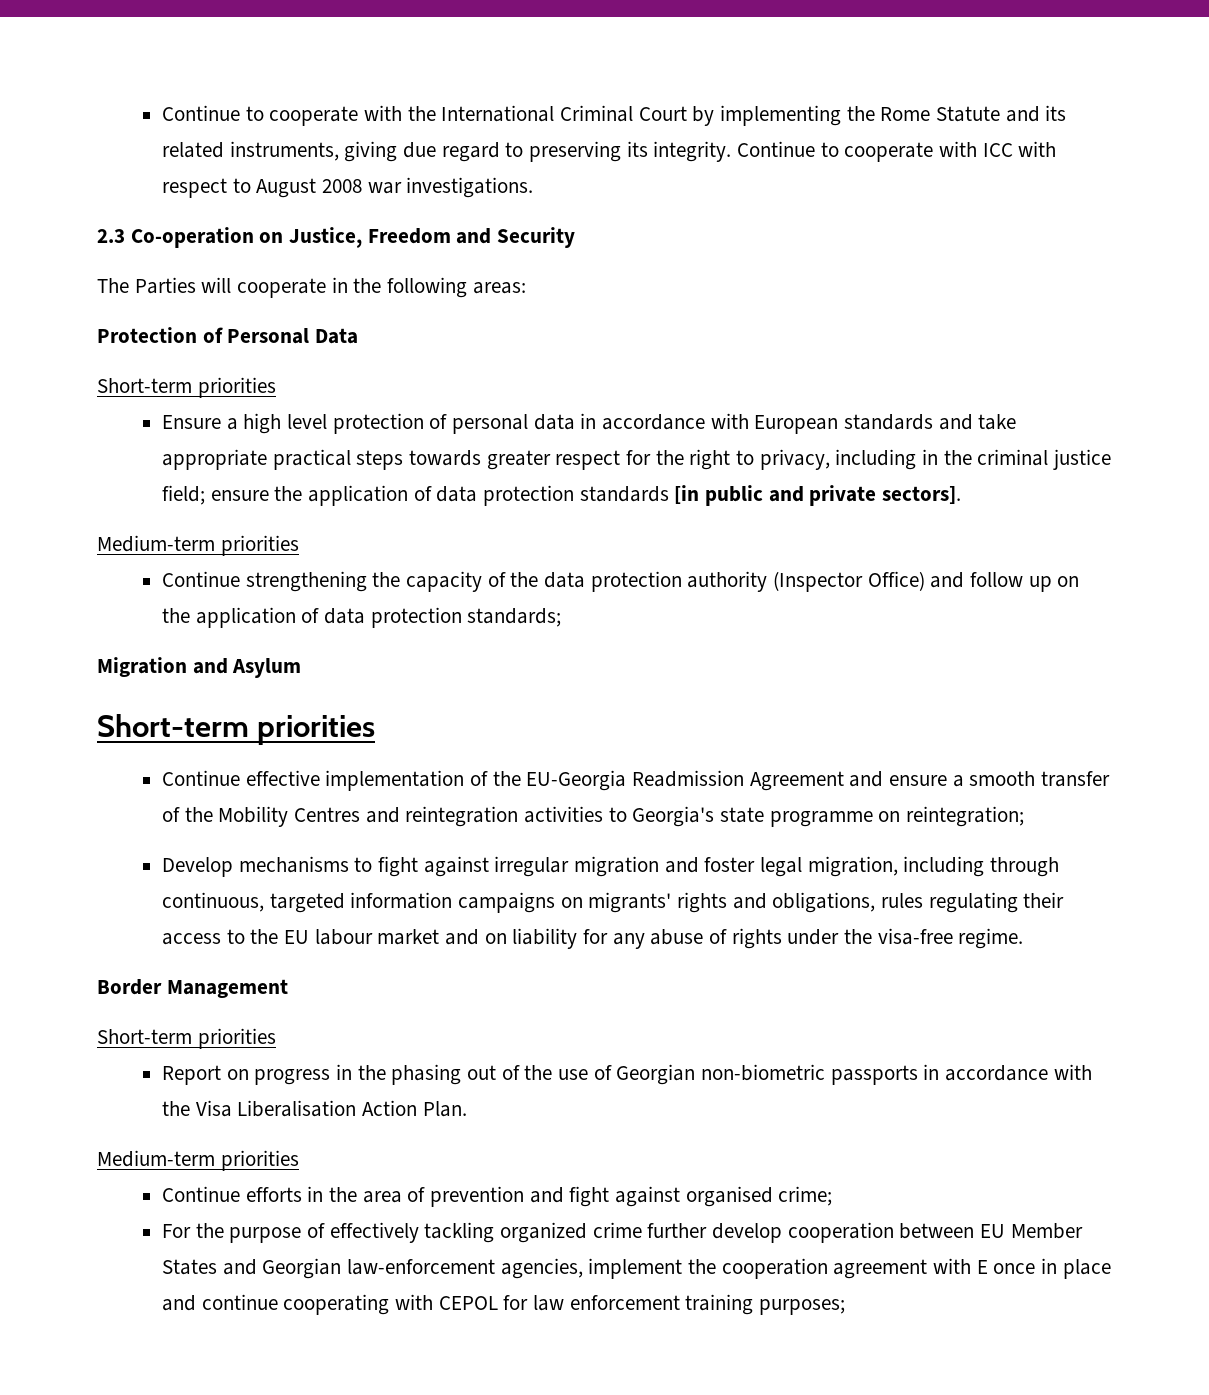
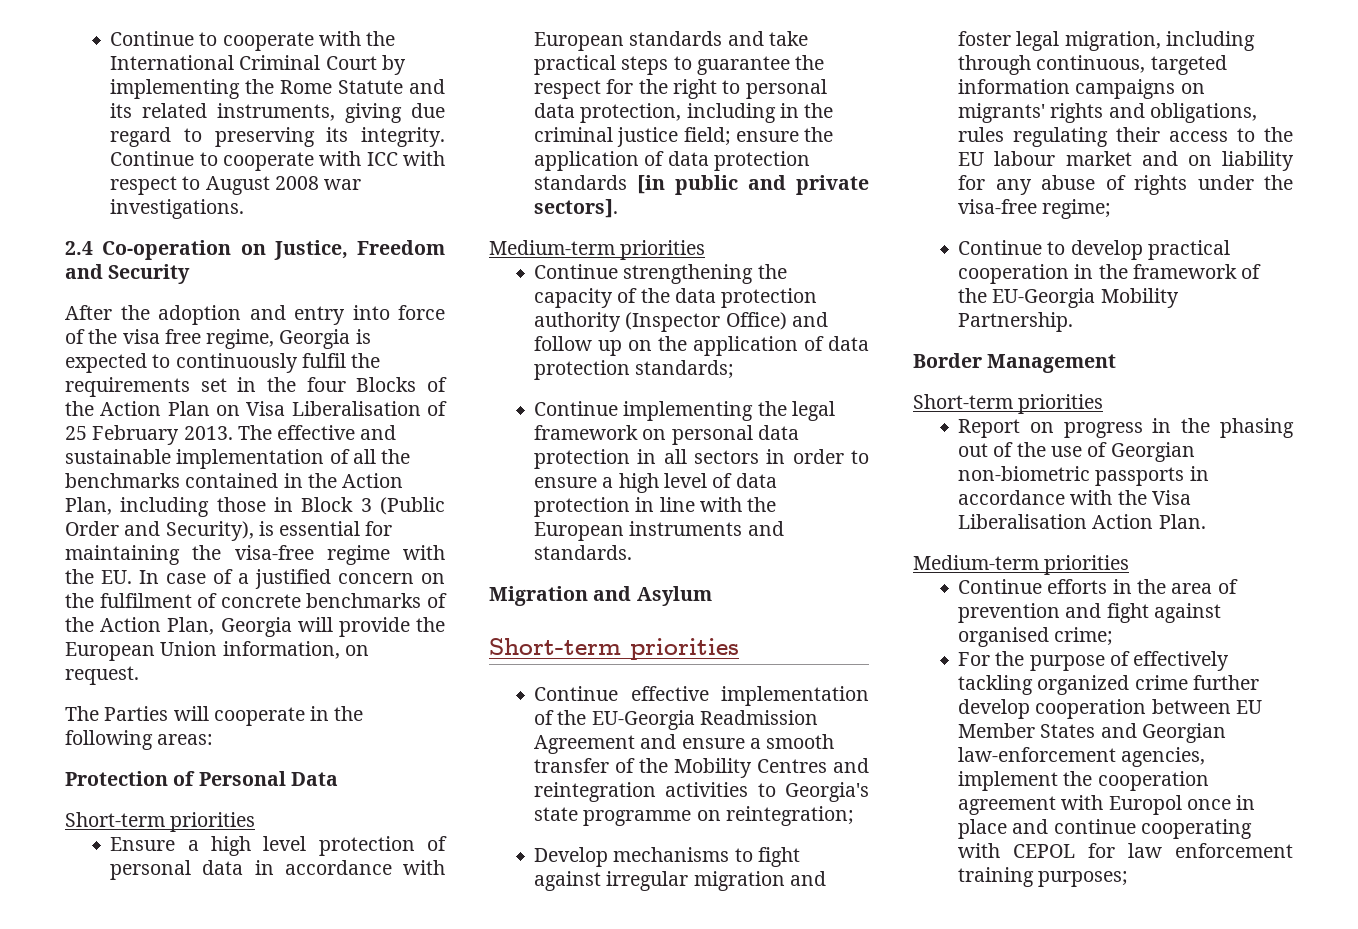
- 2.3 Co-operation on Justice, Freedom and Security
+ 2.4 Co-operation on Justice, Freedom and Security
+ After the adoption and entry into force of the visa free regime, Georgia is expected to continuously fulfil the requirements set in the four Blocks of the Action Plan on Visa Liberalisation of 25 February 2013. The effective and sustainable implementation of all the benchmarks contained in the Action Plan, including those in Block 3 (Public Order and Security), is essential for maintaining the visa-free regime with the EU. In case of a justified concern on the fulfilment of concrete benchmarks of the Action Plan, Georgia will provide the European Union information, on request.
- Ensure a high level protection of personal data in accordance with European standards and take appropriate practical steps towards greater respect for the right to privacy, including in the criminal justice field; ensure the application of data protection standards [in public and private sectors].
+ Ensure a high level protection of personal data in accordance with European standards and take practical steps to guarantee the respect for the right to personal data protection, including in the criminal justice field; ensure the application of data protection standards [in public and private sectors].
+ Continue implementing the legal framework on personal data protection in all sectors in order to ensure a high level of data protection in line with the European instruments and standards.
- Develop mechanisms to fight against irregular migration and foster legal migration, including through continuous, targeted information campaigns on migrants' rights and obligations, rules regulating their access to the EU labour market and on liability for any abuse of rights under the visa-free regime.
+ Develop mechanisms to fight against irregular migration and foster legal migration, including through continuous, targeted information campaigns on migrants' rights and obligations, rules regulating their access to the EU labour market and on liability for any abuse of rights under the visa-free regime;
+ Continue to develop practical cooperation in the framework of the EU-Georgia Mobility Partnership.
- For the purpose of effectively tackling organized crime further develop cooperation between EU Member States and Georgian law-enforcement agencies, implement the cooperation agreement with E once in place and continue cooperating with CEPOL for law enforcement training purposes;
+ For the purpose of effectively tackling organized crime further develop cooperation between EU Member States and Georgian law-enforcement agencies, implement the cooperation agreement with Europol once in place and continue cooperating with CEPOL for law enforcement training purposes;

